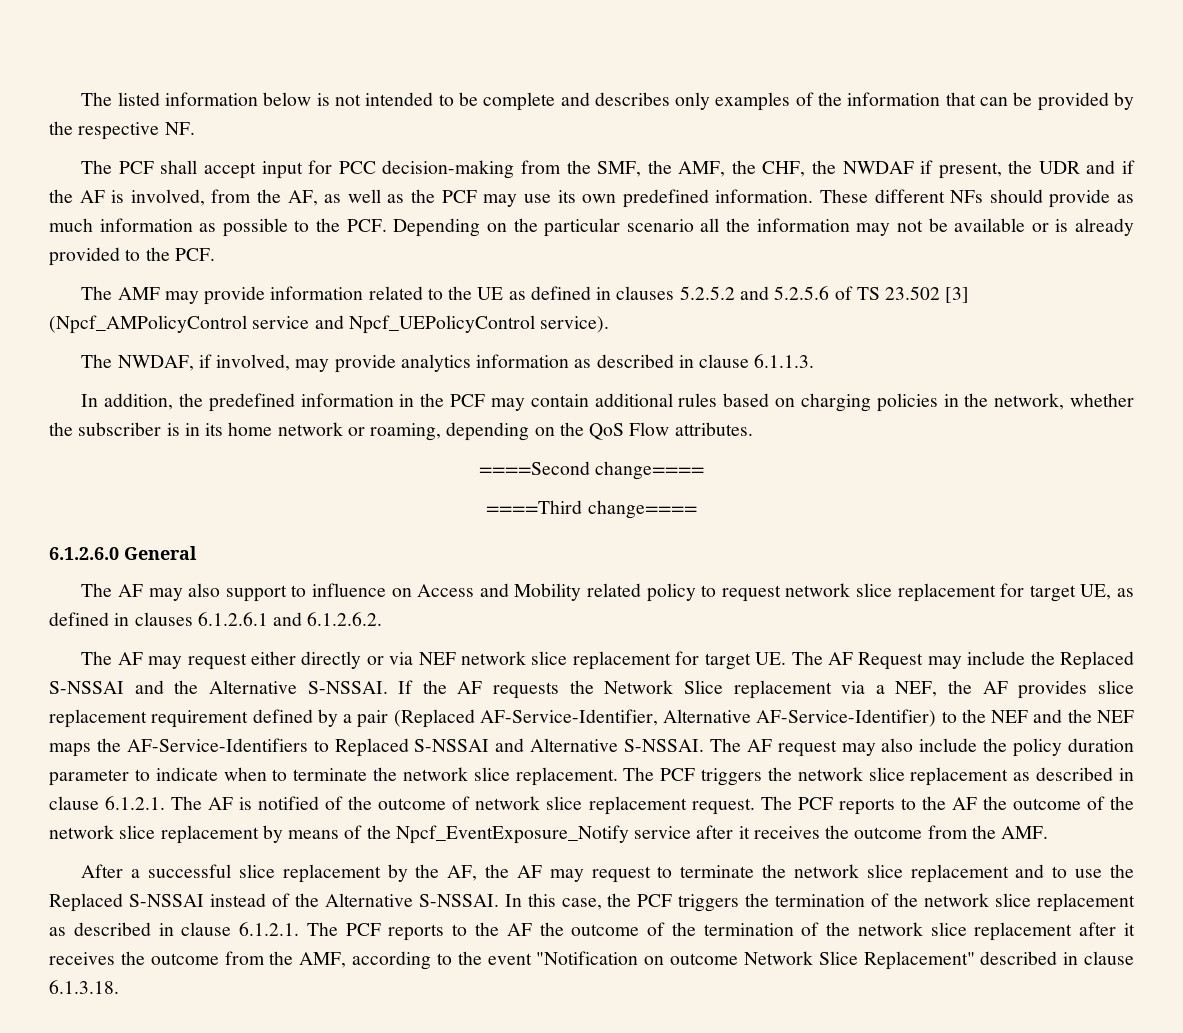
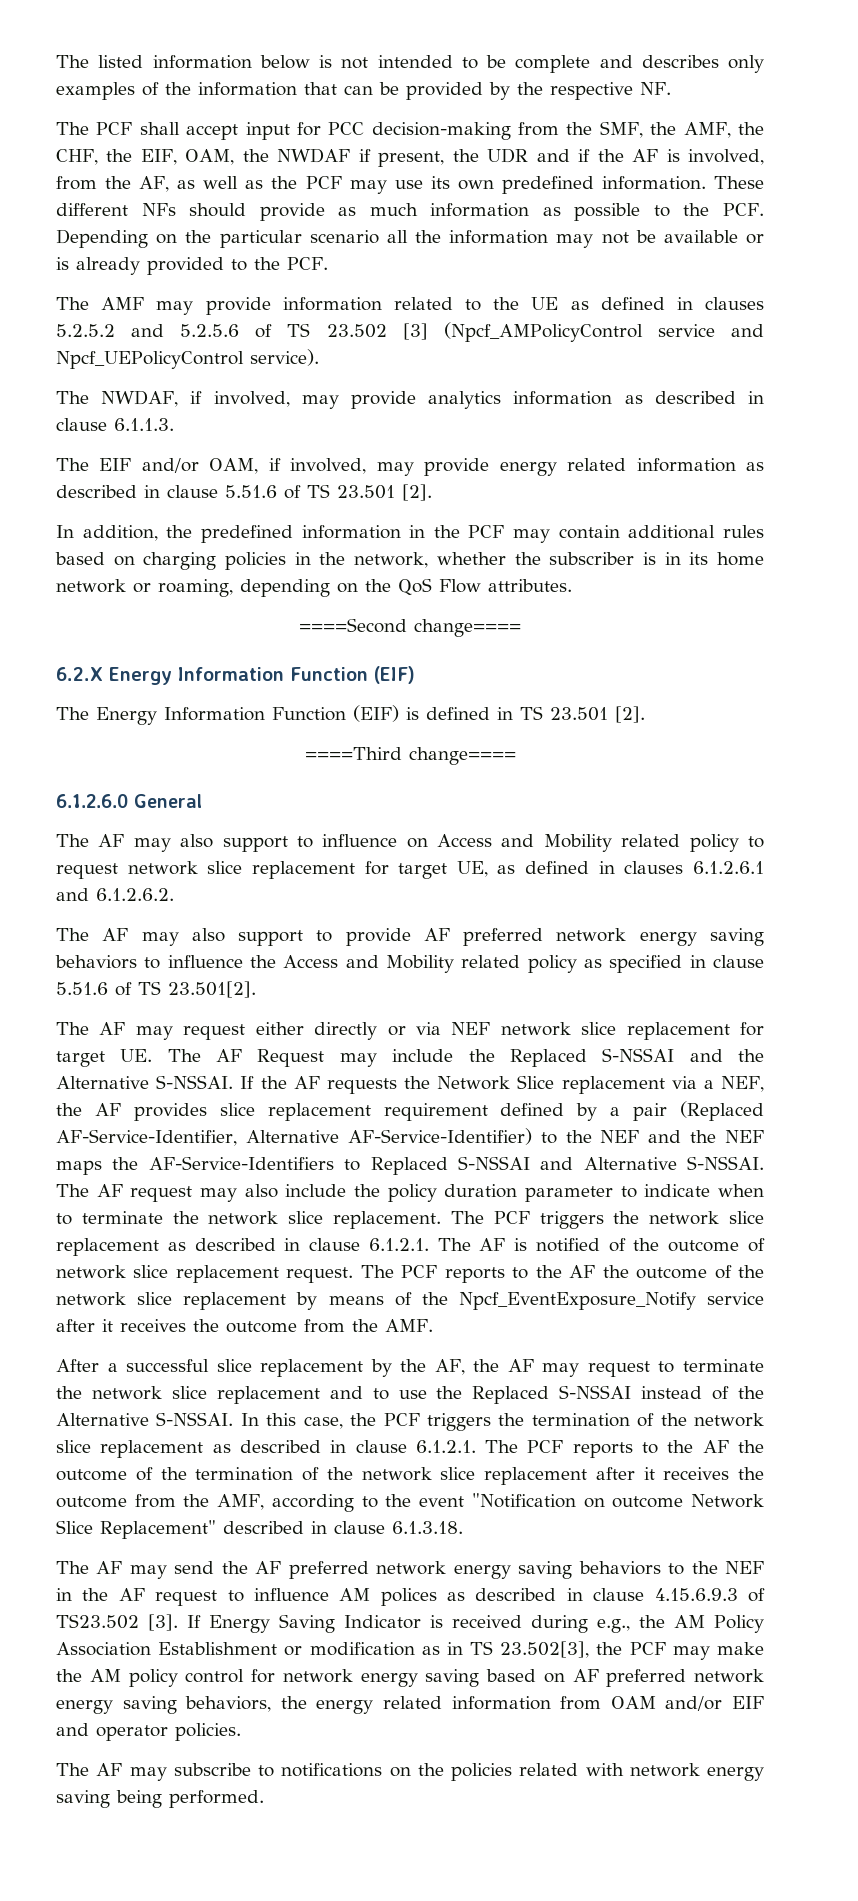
- The PCF shall accept input for PCC decision-making from the SMF, the AMF, the CHF, the NWDAF if present, the UDR and if the AF is involved, from the AF, as well as the PCF may use its own predefined information.
+ The PCF shall accept input for PCC decision-making from the SMF, the AMF, the CHF, the EIF, OAM, the NWDAF if present, the UDR and if the AF is involved, from the AF, as well as the PCF may use its own predefined information.
+ The EIF and/or OAM, if involved, may provide energy related information as described in clause 5.51.6 of TS 23.501 [2].
+ 6.2.X Energy Information Function (EIF)
+ The Energy Information Function (EIF) is defined in TS 23.501 [2].
+ The AF may also support to provide AF preferred network energy saving behaviors to influence the Access and Mobility related policy as specified in clause 5.51.6 of TS 23.501[2].
+ The AF may send the AF preferred network energy saving behaviors to the NEF in the AF request to influence AM polices as described in clause 4.15.6.9.3 of TS23.502 [3]. If Energy Saving Indicator is received during e.g., the AM Policy Association Establishment or modification as in TS 23.502[3], the PCF may make the AM policy control for network energy saving based on AF preferred network energy saving behaviors, the energy related information from OAM and/or EIF and operator policies.
+ The AF may subscribe to notifications on the policies related with network energy saving being performed.

